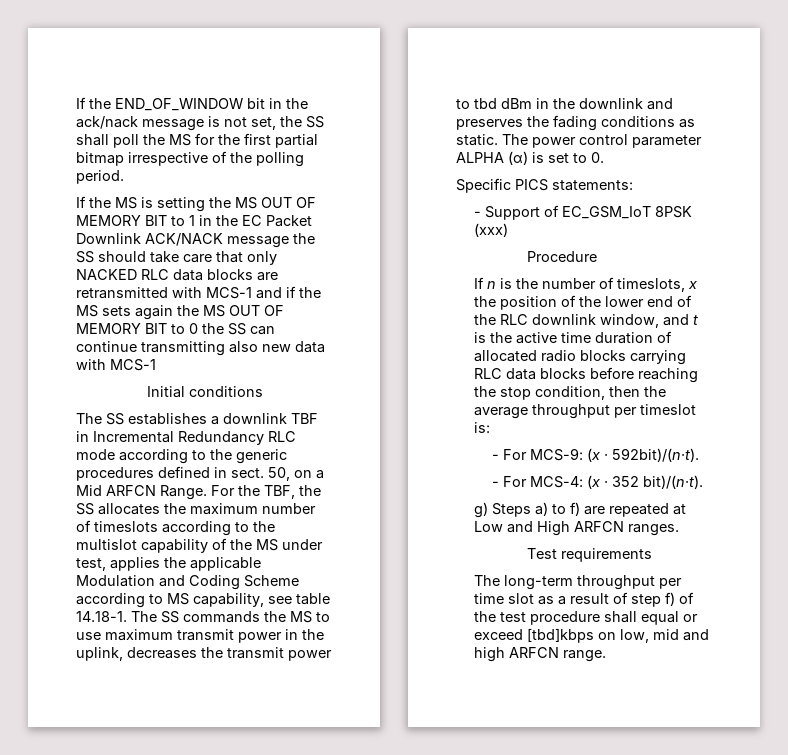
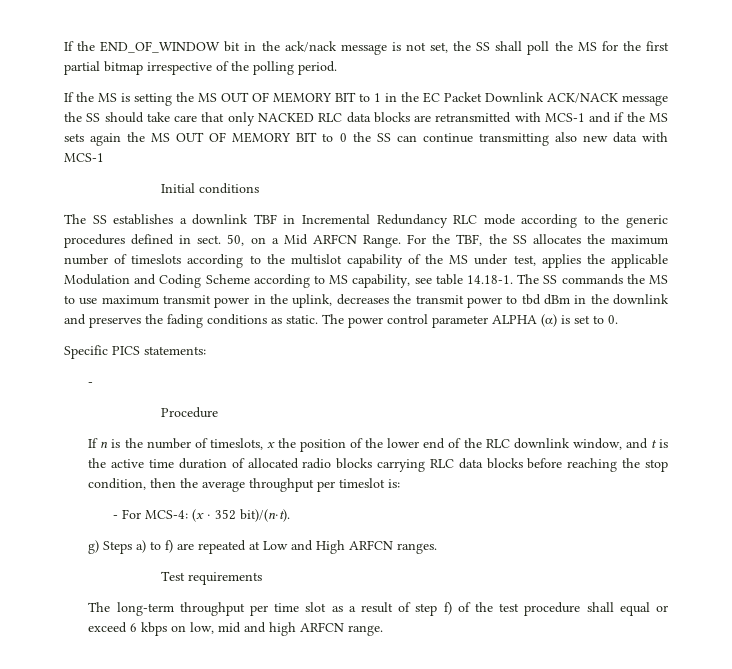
  Specific PICS statements:
- - Support of EC_GSM_IoT 8PSK (xxx)
+ -
- - For MCS-9: (x · 592bit)/(n·t).
- The long-term throughput per time slot as a result of step f) of the test procedure shall equal or exceed [tbd]kbps on low, mid and high ARFCN range.
+ The long-term throughput per time slot as a result of step f) of the test procedure shall equal or exceed 6 kbps on low, mid and high ARFCN range.

